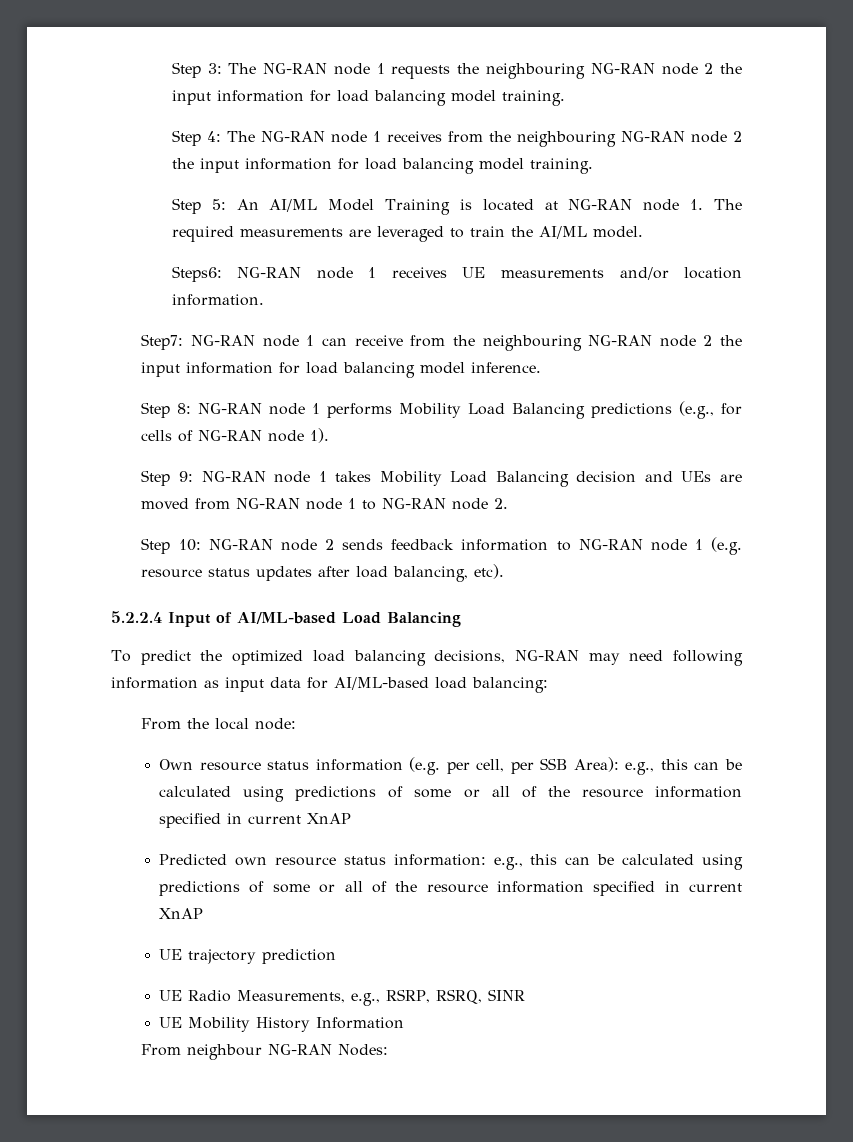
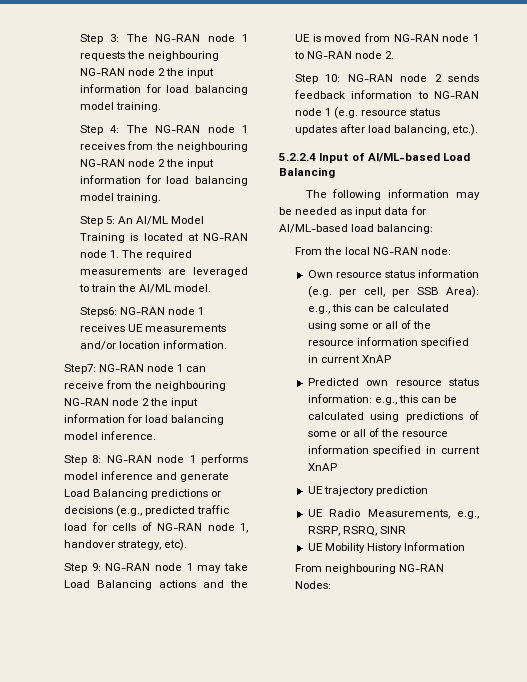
- Step 8: NG-RAN node 1 performs Mobility Load Balancing predictions (e.g., for cells of NG-RAN node 1).
+ Step 8: NG-RAN node 1 performs model inference and generate Load Balancing predictions or decisions (e.g., predicted traffic load for cells of NG-RAN node 1, handover strategy, etc).
- Step 9: NG-RAN node 1 takes Mobility Load Balancing decision and UEs are moved from NG-RAN node 1 to NG-RAN node 2.
+ Step 9: NG-RAN node 1 may take Load Balancing actions and the UE is moved from NG-RAN node 1 to NG-RAN node 2.
- Step 10: NG-RAN node 2 sends feedback information to NG-RAN node 1 (e.g. resource status updates after load balancing, etc).
+ Step 10: NG-RAN node 2 sends feedback information to NG-RAN node 1 (e.g. resource status updates after load balancing, etc.).
- To predict the optimized load balancing decisions, NG-RAN may need following information as input data for AI/ML-based load balancing:
+ The following information may be needed as input data for AI/ML-based load balancing:
- From the local node:
+ From the local NG-RAN node:
- Own resource status information (e.g. per cell, per SSB Area): e.g., this can be calculated using predictions of some or all of the resource information specified in current XnAP
+ Own resource status information (e.g. per cell, per SSB Area): e.g., this can be calculated using some or all of the resource information specified in current XnAP
- From neighbour NG-RAN Nodes:
+ From neighbouring NG-RAN Nodes:

